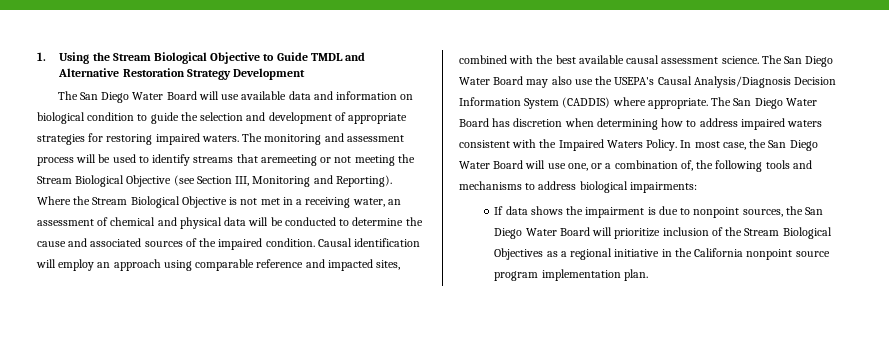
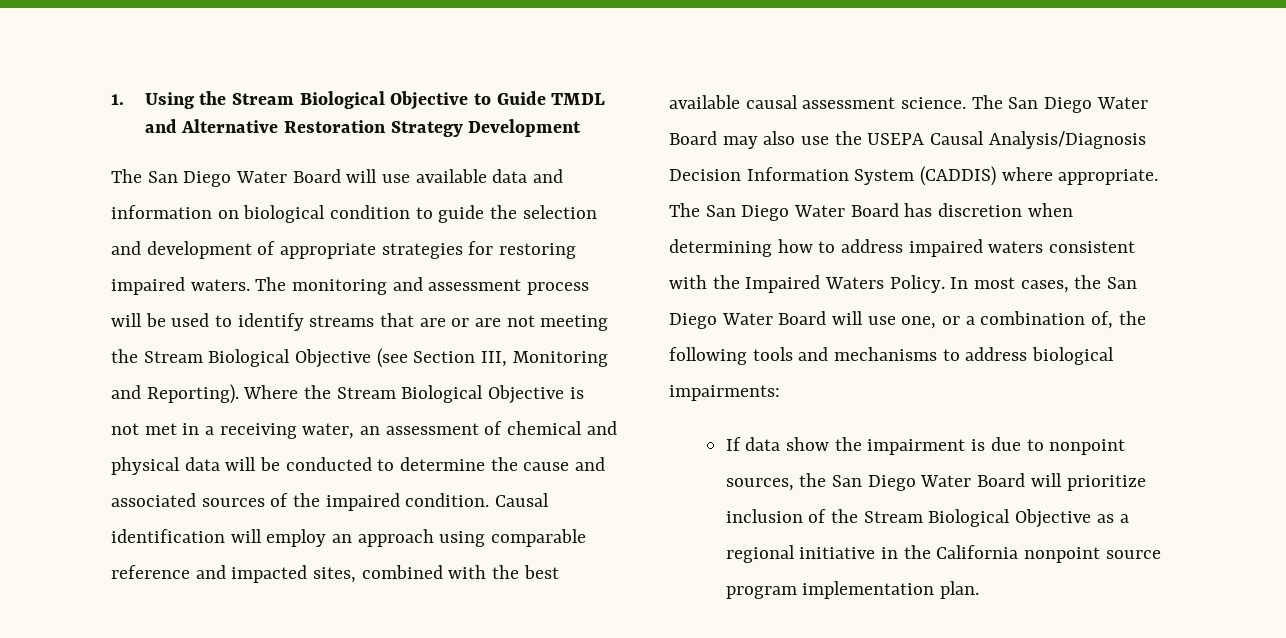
- The monitoring and assessment process will be used to identify streams that aremeeting or not meeting the Stream Biological Objective (see Section III, Monitoring and Reporting).
+ The monitoring and assessment process will be used to identify streams that are or are not meeting the Stream Biological Objective (see Section III, Monitoring and Reporting).
- The San Diego Water Board may also use the USEPA's Causal Analysis/Diagnosis Decision Information System (CADDIS) where appropriate.
+ The San Diego Water Board may also use the USEPA Causal Analysis/Diagnosis Decision Information System (CADDIS) where appropriate.
- In most case, the San Diego Water Board will use one, or a combination of, the following tools and mechanisms to address biological impairments:
+ In most cases, the San Diego Water Board will use one, or a combination of, the following tools and mechanisms to address biological impairments:
- If data shows the impairment is due to nonpoint sources, the San Diego Water Board will prioritize inclusion of the Stream Biological Objectives as a regional initiative in the California nonpoint source program implementation plan.
+ If data show the impairment is due to nonpoint sources, the San Diego Water Board will prioritize inclusion of the Stream Biological Objective as a regional initiative in the California nonpoint source program implementation plan.

